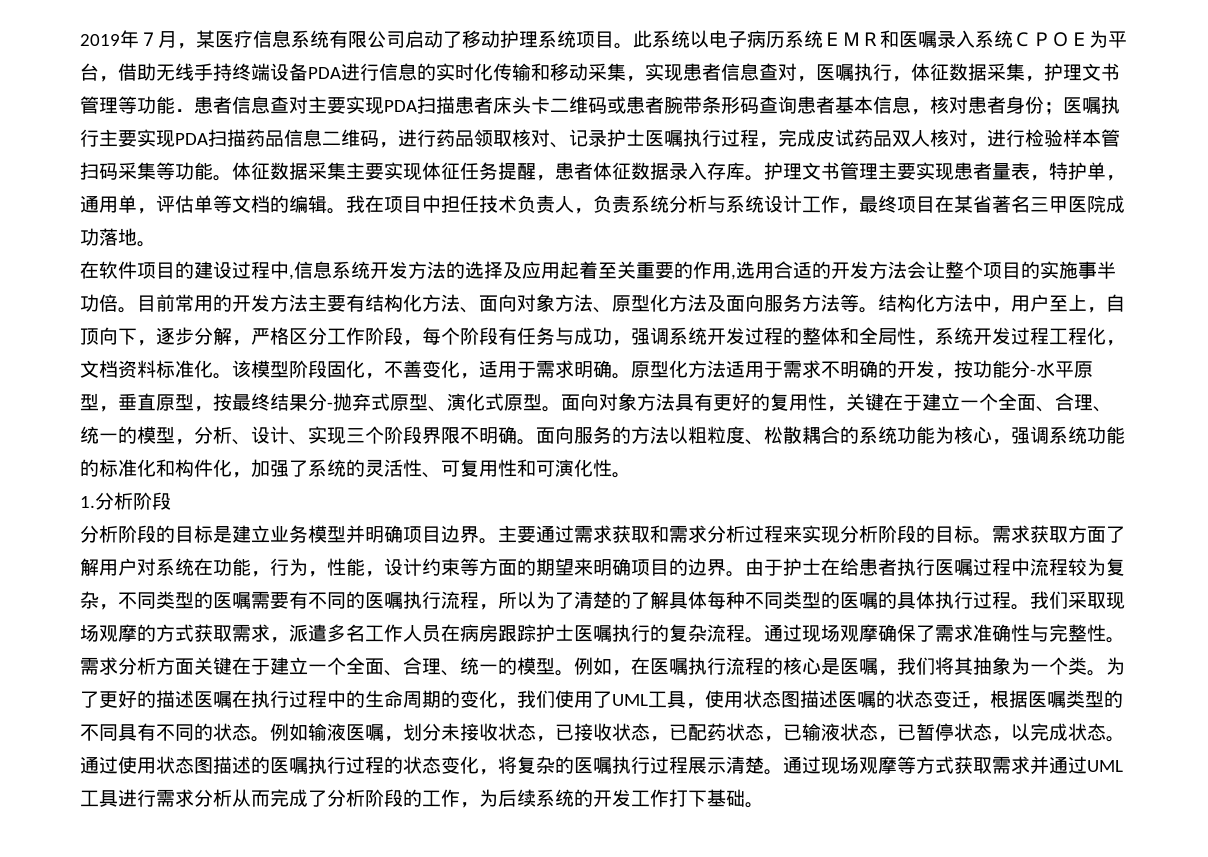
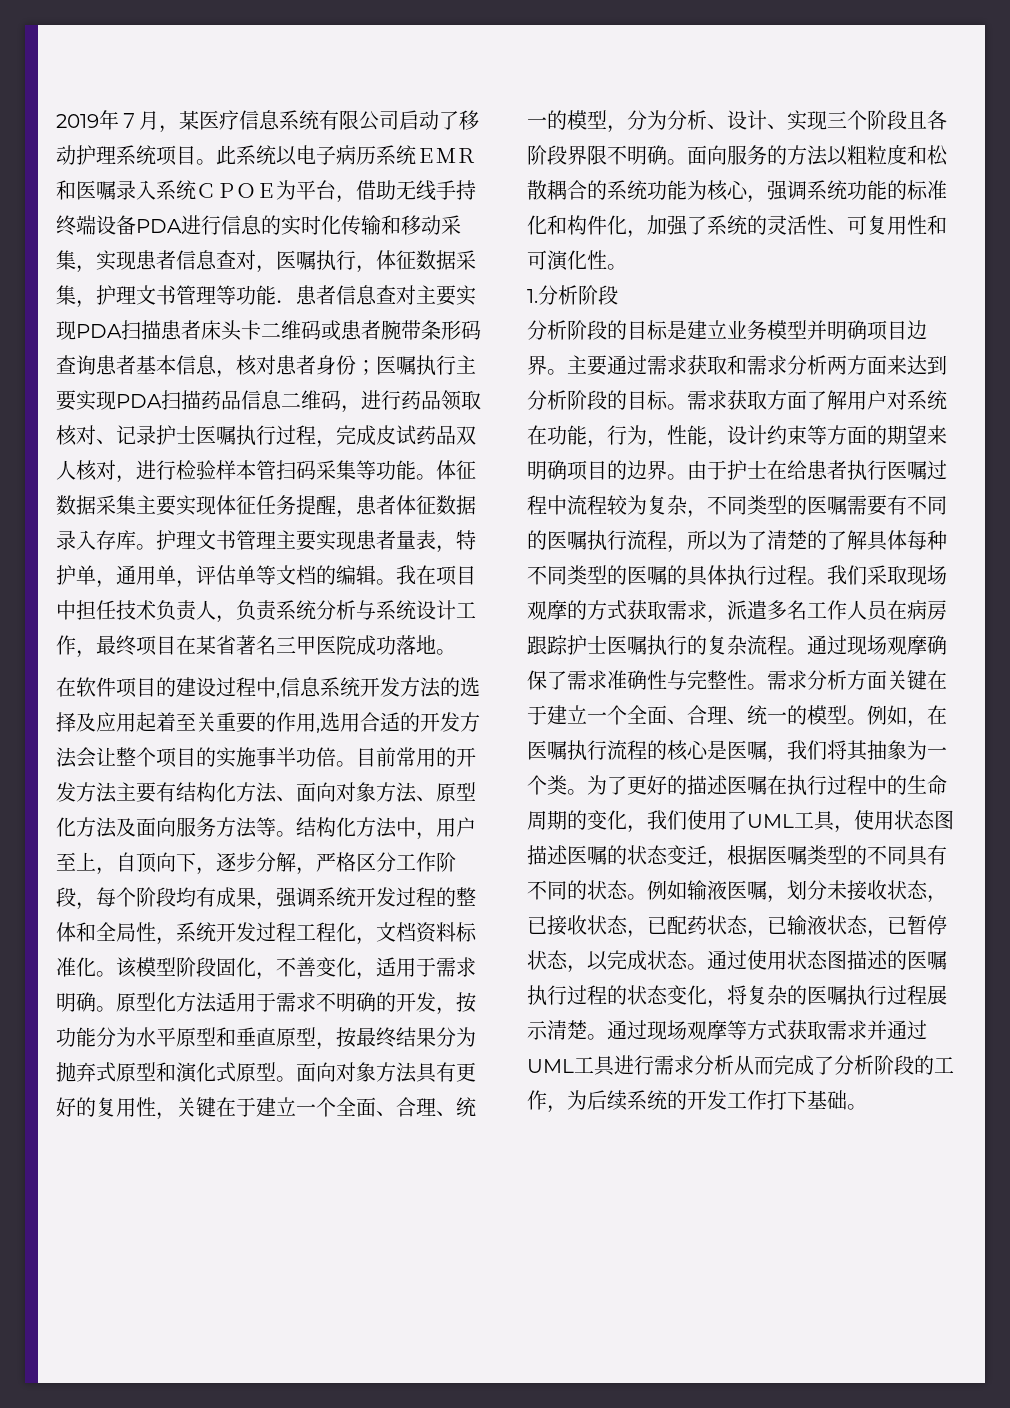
- 结构化方法中，用户至上，自顶向下，逐步分解，严格区分工作阶段，每个阶段有任务与成功，强调系统开发过程的整体和全局性，系统开发过程工程化，文档资料标准化。
+ 结构化方法中，用户至上，自顶向下，逐步分解，严格区分工作阶段，每个阶段均有成果，强调系统开发过程的整体和全局性，系统开发过程工程化，文档资料标准化。
- 原型化方法适用于需求不明确的开发，按功能分-水平原型，垂直原型，按最终结果分-抛弃式原型、演化式原型。
+ 原型化方法适用于需求不明确的开发，按功能分为水平原型和垂直原型，按最终结果分为抛弃式原型和演化式原型。
- 面向对象方法具有更好的复用性，关键在于建立一个全面、合理、统一的模型，分析、设计、实现三个阶段界限不明确。
+ 面向对象方法具有更好的复用性，关键在于建立一个全面、合理、统一的模型，分为分析、设计、实现三个阶段且各阶段界限不明确。
- 面向服务的方法以粗粒度、松散耦合的系统功能为核心，强调系统功能的标准化和构件化，加强了系统的灵活性、可复用性和可演化性。
+ 面向服务的方法以粗粒度和松散耦合的系统功能为核心，强调系统功能的标准化和构件化，加强了系统的灵活性、可复用性和可演化性。
- 主要通过需求获取和需求分析过程来实现分析阶段的目标。
+ 主要通过需求获取和需求分析两方面来达到分析阶段的目标。

